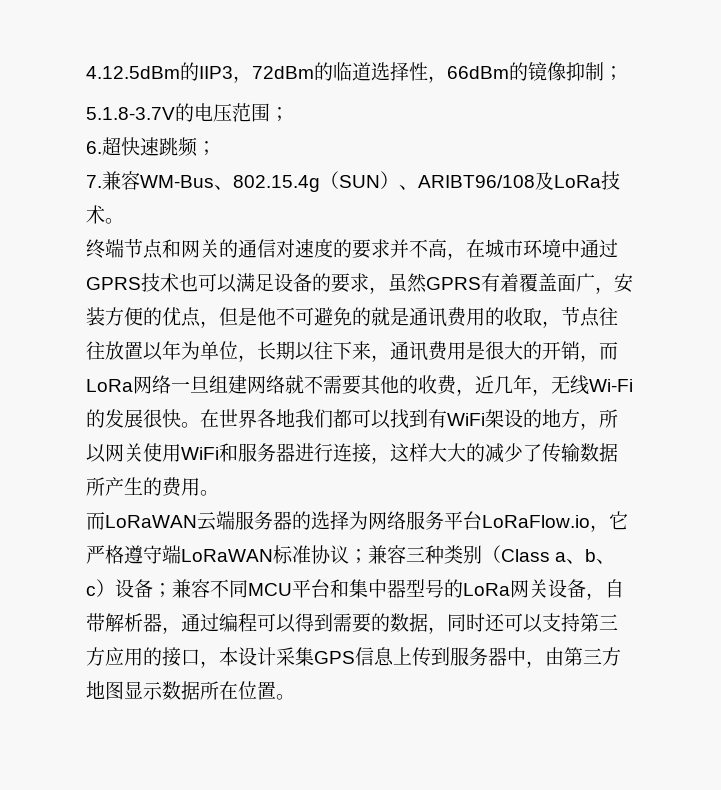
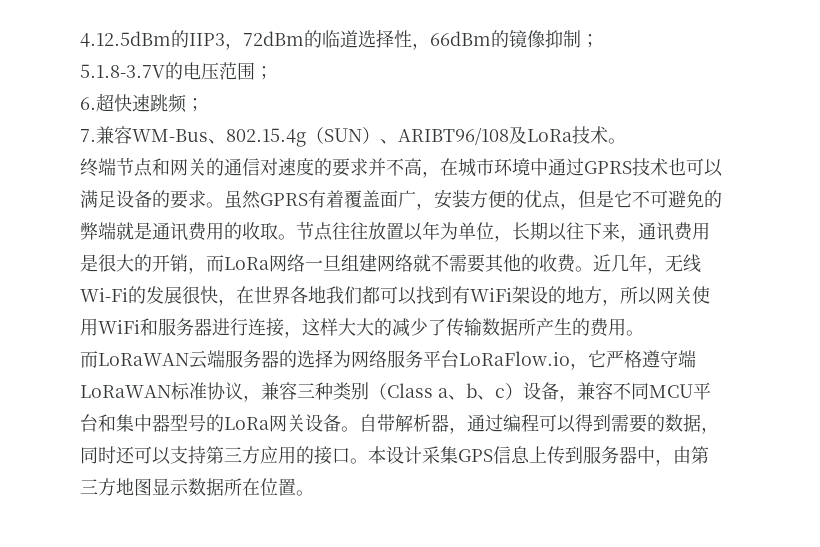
- 终端节点和网关的通信对速度的要求并不高，在城市环境中通过GPRS技术也可以满足设备的要求，虽然GPRS有着覆盖面广，安装方便的优点，但是他不可避免的就是通讯费用的收取，节点往往放置以年为单位，长期以往下来，通讯费用是很大的开销，而LoRa网络一旦组建网络就不需要其他的收费，近几年，无线Wi-Fi的发展很快。在世界各地我们都可以找到有WiFi架设的地方，所以网关使用WiFi和服务器进行连接，这样大大的减少了传输数据所产生的费用。
+ 终端节点和网关的通信对速度的要求并不高，在城市环境中通过GPRS技术也可以满足设备的要求。虽然GPRS有着覆盖面广，安装方便的优点，但是它不可避免的弊端就是通讯费用的收取。节点往往放置以年为单位，长期以往下来，通讯费用是很大的开销，而LoRa网络一旦组建网络就不需要其他的收费。近几年，无线Wi-Fi的发展很快，在世界各地我们都可以找到有WiFi架设的地方，所以网关使用WiFi和服务器进行连接，这样大大的减少了传输数据所产生的费用。
- 而LoRaWAN云端服务器的选择为网络服务平台LoRaFlow.io，它严格遵守端LoRaWAN标准协议；兼容三种类别（Class a、b、c）设备；兼容不同MCU平台和集中器型号的LoRa网关设备，自带解析器，通过编程可以得到需要的数据，同时还可以支持第三方应用的接口，本设计采集GPS信息上传到服务器中，由第三方地图显示数据所在位置。
+ 而LoRaWAN云端服务器的选择为网络服务平台LoRaFlow.io，它严格遵守端LoRaWAN标准协议，兼容三种类别（Class a、b、c）设备，兼容不同MCU平台和集中器型号的LoRa网关设备。自带解析器，通过编程可以得到需要的数据，同时还可以支持第三方应用的接口。本设计采集GPS信息上传到服务器中，由第三方地图显示数据所在位置。

